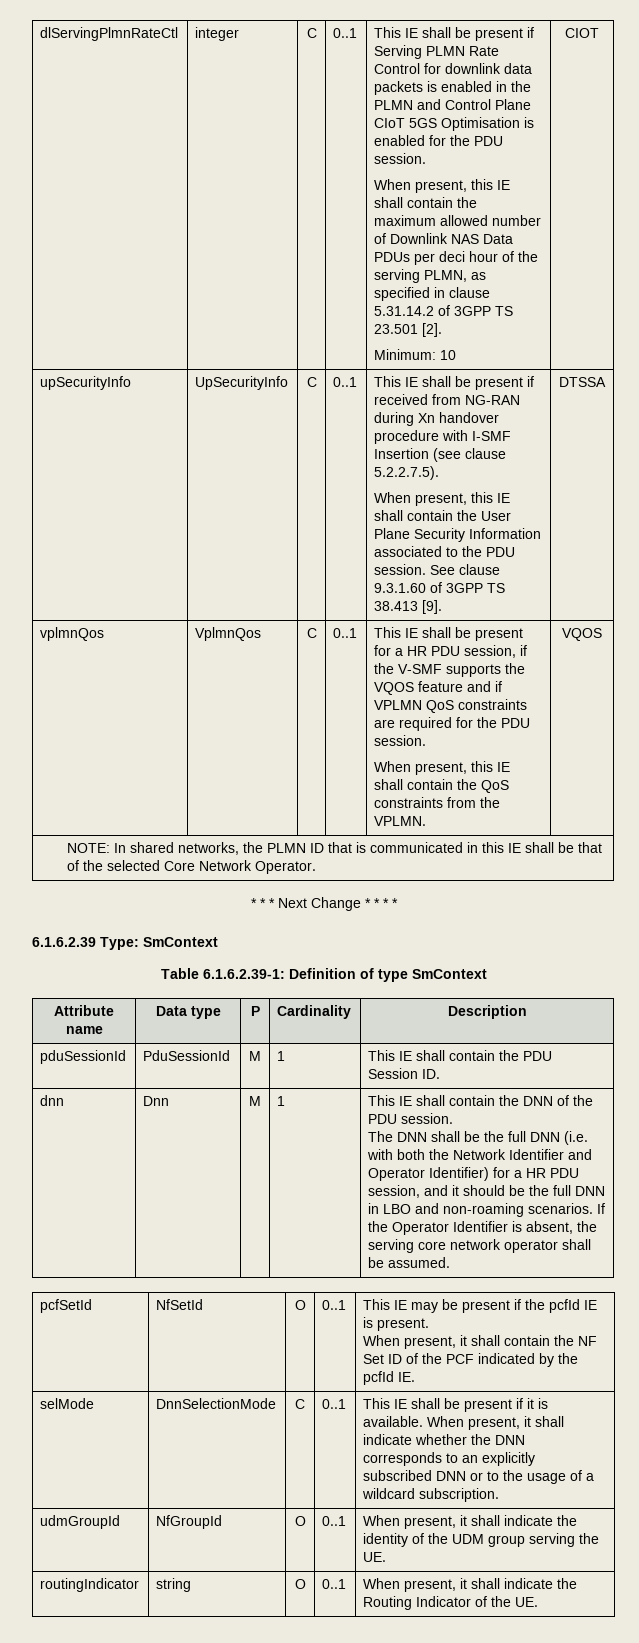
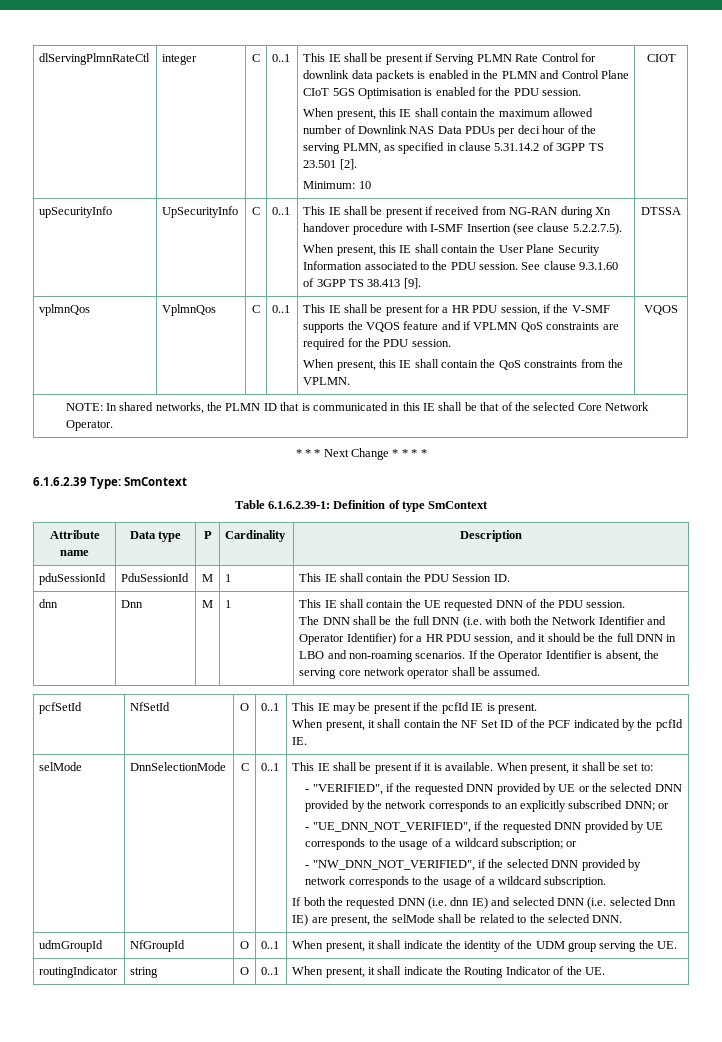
- This IE shall contain the DNN of the PDU session.
+ This IE shall contain the UE requested DNN of the PDU session.
- When present, it shall indicate whether the DNN corresponds to an explicitly subscribed DNN or to the usage of a wildcard subscription.
+ When present, it shall be set to:
+ - "VERIFIED", if the requested DNN provided by UE or the selected DNN provided by the network corresponds to an explicitly subscribed DNN; or
+ - "UE_DNN_NOT_VERIFIED", if the requested DNN provided by UE corresponds to the usage of a wildcard subscription; or
+ - "NW_DNN_NOT_VERIFIED", if the selected DNN provided by network corresponds to the usage of a wildcard subscription.
+ If both the requested DNN (i.e. dnn IE) and selected DNN (i.e. selected Dnn IE) are present, the selMode shall be related to the selected DNN.

